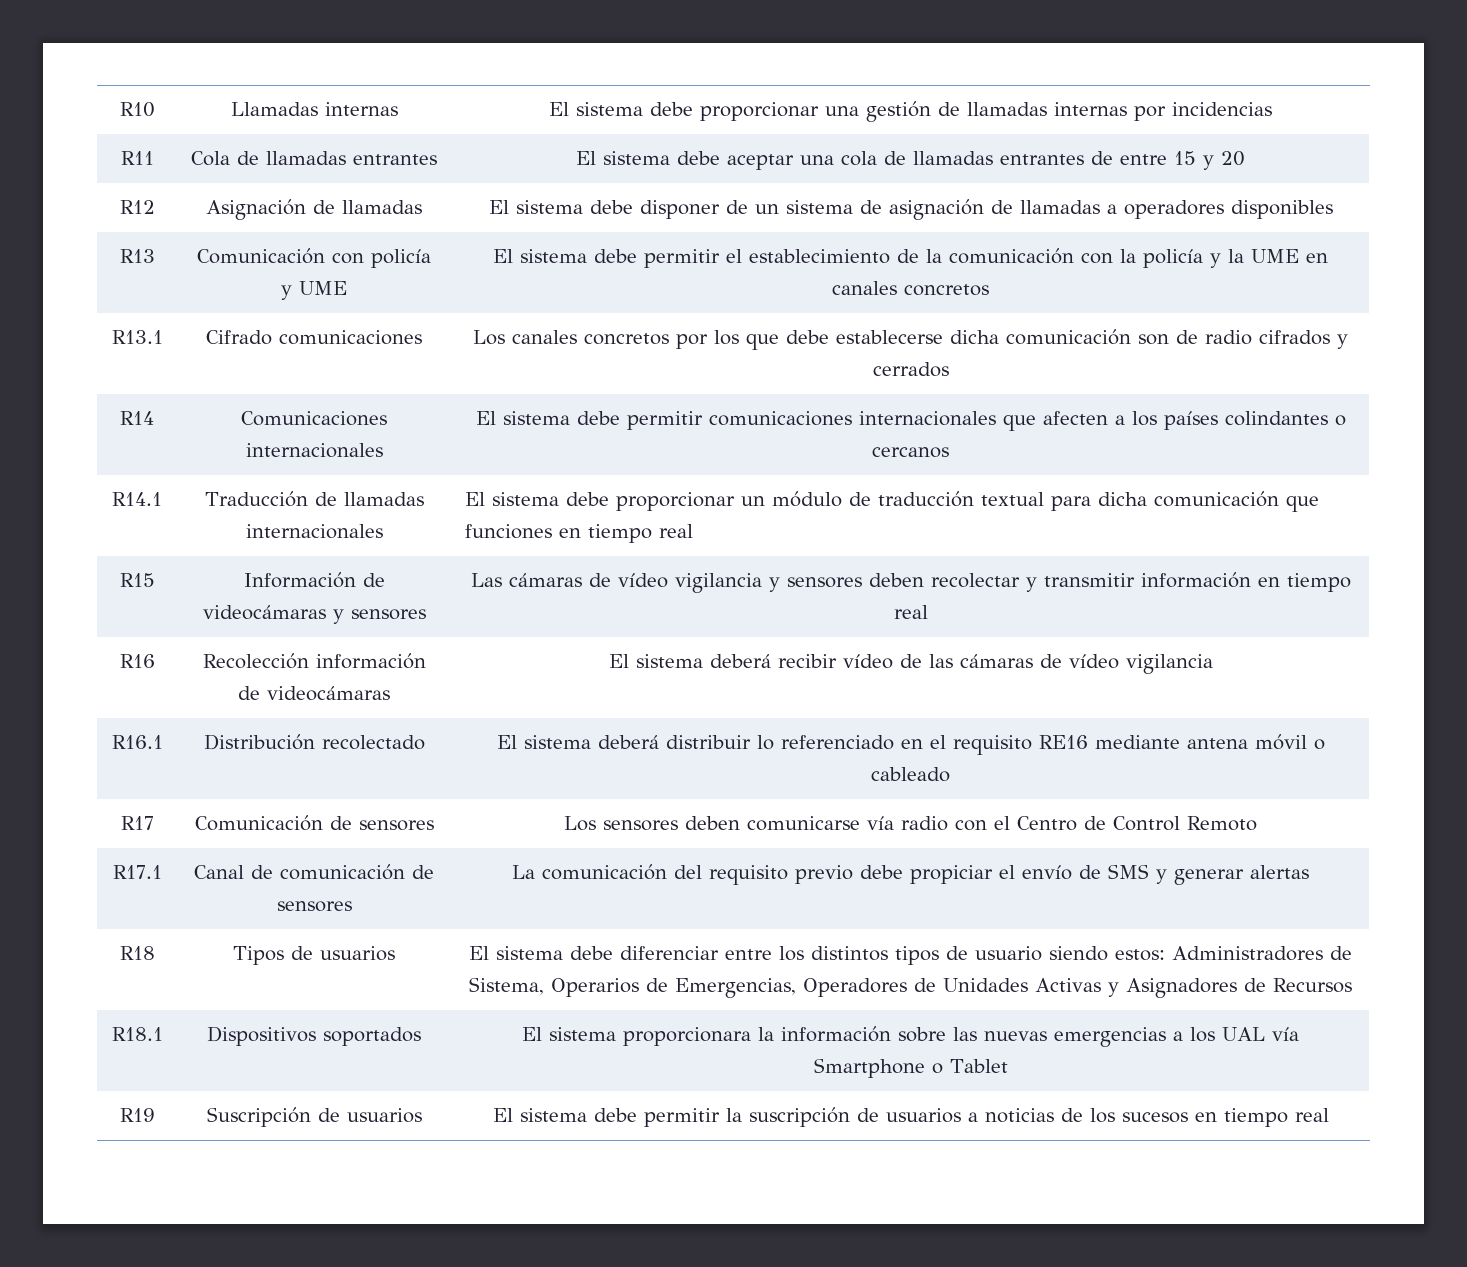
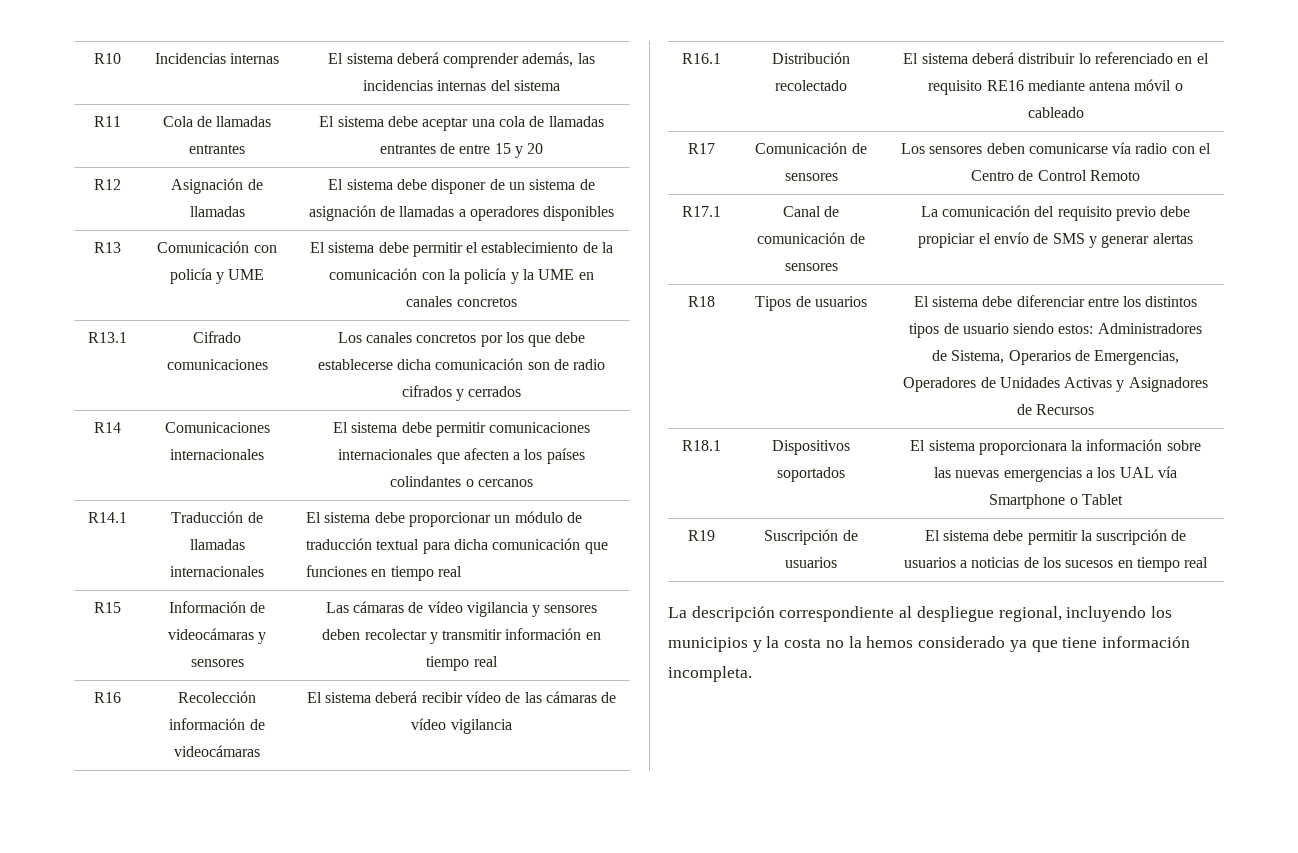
- R10 | Llamadas internas | El sistema debe proporcionar una gestión de llamadas internas por incidencias
+ R10 | Incidencias internas | El sistema deberá comprender además, las incidencias internas del sistema
+ La descripción correspondiente al despliegue regional, incluyendo los municipios y la costa no la hemos considerado ya que tiene información incompleta.

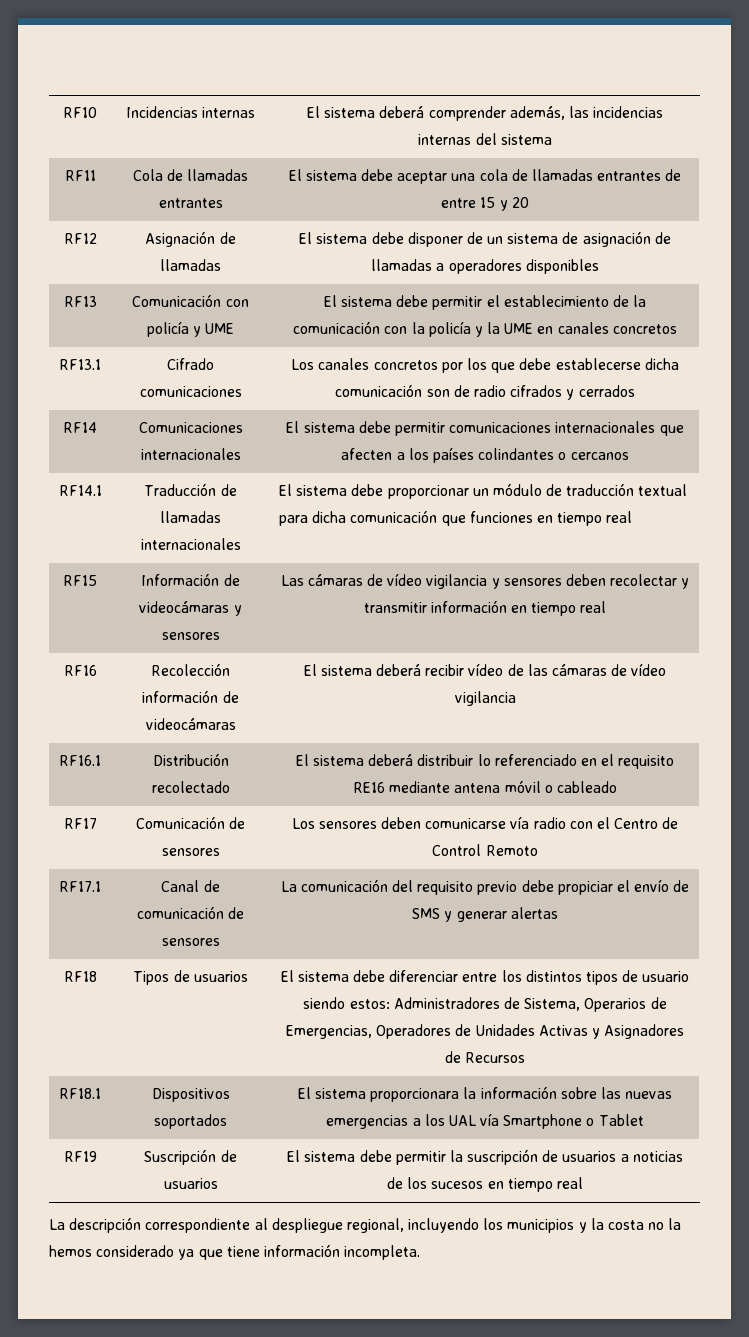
- R10 | Incidencias internas | El sistema deberá comprender además, las incidencias internas del sistema
+ RF10 | Incidencias internas | El sistema deberá comprender además, las incidencias internas del sistema
- R11 | Cola de llamadas entrantes | El sistema debe aceptar una cola de llamadas entrantes de entre 15 y 20
+ RF11 | Cola de llamadas entrantes | El sistema debe aceptar una cola de llamadas entrantes de entre 15 y 20
- R12 | Asignación de llamadas | El sistema debe disponer de un sistema de asignación de llamadas a operadores disponibles
+ RF12 | Asignación de llamadas | El sistema debe disponer de un sistema de asignación de llamadas a operadores disponibles
- R13 | Comunicación con policía y UME | El sistema debe permitir el establecimiento de la comunicación con la policía y la UME en canales concretos
+ RF13 | Comunicación con policía y UME | El sistema debe permitir el establecimiento de la comunicación con la policía y la UME en canales concretos
- R13.1 | Cifrado comunicaciones | Los canales concretos por los que debe establecerse dicha comunicación son de radio cifrados y cerrados
+ RF13.1 | Cifrado comunicaciones | Los canales concretos por los que debe establecerse dicha comunicación son de radio cifrados y cerrados
- R14 | Comunicaciones internacionales | El sistema debe permitir comunicaciones internacionales que afecten a los países colindantes o cercanos
+ RF14 | Comunicaciones internacionales | El sistema debe permitir comunicaciones internacionales que afecten a los países colindantes o cercanos
- R14.1 | Traducción de llamadas internacionales | El sistema debe proporcionar un módulo de traducción textual para dicha comunicación que funciones en tiempo real
+ RF14.1 | Traducción de llamadas internacionales | El sistema debe proporcionar un módulo de traducción textual para dicha comunicación que funciones en tiempo real
- R15 | Información de videocámaras y sensores | Las cámaras de vídeo vigilancia y sensores deben recolectar y transmitir información en tiempo real
+ RF15 | Información de videocámaras y sensores | Las cámaras de vídeo vigilancia y sensores deben recolectar y transmitir información en tiempo real
- R16 | Recolección información de videocámaras | El sistema deberá recibir vídeo de las cámaras de vídeo vigilancia
+ RF16 | Recolección información de videocámaras | El sistema deberá recibir vídeo de las cámaras de vídeo vigilancia
- R16.1 | Distribución recolectado | El sistema deberá distribuir lo referenciado en el requisito RE16 mediante antena móvil o cableado
+ RF16.1 | Distribución recolectado | El sistema deberá distribuir lo referenciado en el requisito RE16 mediante antena móvil o cableado
- R17 | Comunicación de sensores | Los sensores deben comunicarse vía radio con el Centro de Control Remoto
+ RF17 | Comunicación de sensores | Los sensores deben comunicarse vía radio con el Centro de Control Remoto
- R17.1 | Canal de comunicación de sensores | La comunicación del requisito previo debe propiciar el envío de SMS y generar alertas
+ RF17.1 | Canal de comunicación de sensores | La comunicación del requisito previo debe propiciar el envío de SMS y generar alertas
- R18 | Tipos de usuarios | El sistema debe diferenciar entre los distintos tipos de usuario siendo estos: Administradores de Sistema, Operarios de Emergencias, Operadores de Unidades Activas y Asignadores de Recursos
+ RF18 | Tipos de usuarios | El sistema debe diferenciar entre los distintos tipos de usuario siendo estos: Administradores de Sistema, Operarios de Emergencias, Operadores de Unidades Activas y Asignadores de Recursos
- R18.1 | Dispositivos soportados | El sistema proporcionara la información sobre las nuevas emergencias a los UAL vía Smartphone o Tablet
+ RF18.1 | Dispositivos soportados | El sistema proporcionara la información sobre las nuevas emergencias a los UAL vía Smartphone o Tablet
- R19 | Suscripción de usuarios | El sistema debe permitir la suscripción de usuarios a noticias de los sucesos en tiempo real
+ RF19 | Suscripción de usuarios | El sistema debe permitir la suscripción de usuarios a noticias de los sucesos en tiempo real

